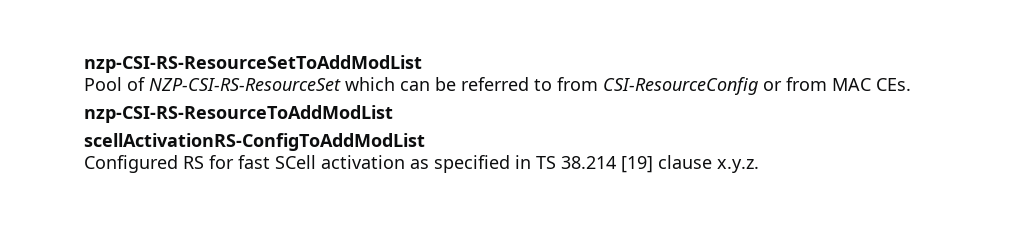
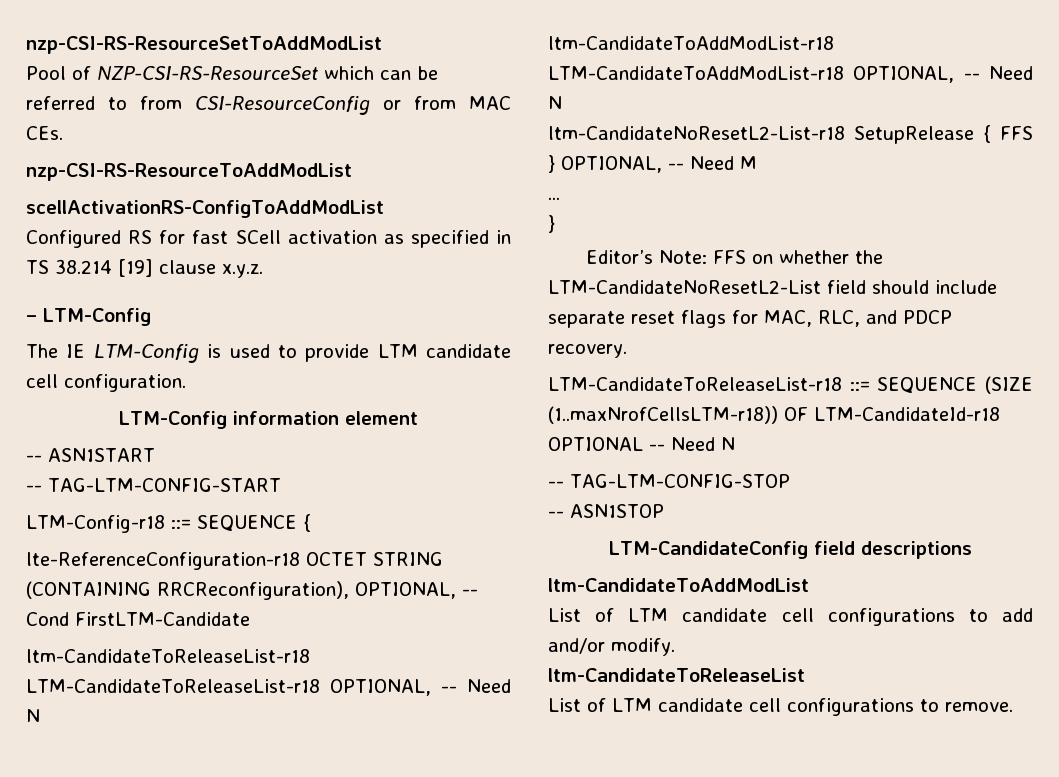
+ – LTM-Config
+ The IE LTM-Config is used to provide LTM candidate cell configuration.
+ LTM-Config information element
+ -- ASN1START
+ -- TAG-LTM-CONFIG-START
+ LTM-Config-r18 ::= SEQUENCE {
+ lte-ReferenceConfiguration-r18 OCTET STRING (CONTAINING RRCReconfiguration), OPTIONAL, -- Cond FirstLTM-Candidate
+ ltm-CandidateToReleaseList-r18 LTM-CandidateToReleaseList-r18 OPTIONAL, -- Need N
+ ltm-CandidateToAddModList-r18 LTM-CandidateToAddModList-r18 OPTIONAL, -- Need N
+ ltm-CandidateNoResetL2-List-r18 SetupRelease { FFS } OPTIONAL, -- Need M
+ ...
+ }
+ Editor’s Note: FFS on whether the LTM-CandidateNoResetL2-List field should include separate reset flags for MAC, RLC, and PDCP recovery.
+ LTM-CandidateToReleaseList-r18 ::= SEQUENCE (SIZE (1..maxNrofCellsLTM-r18)) OF LTM-CandidateId-r18 OPTIONAL -- Need N
+ -- TAG-LTM-CONFIG-STOP
+ -- ASN1STOP
+ LTM-CandidateConfig field descriptions
+ ltm-CandidateToAddModList
+ List of LTM candidate cell configurations to add and/or modify.
+ ltm-CandidateToReleaseList
+ List of LTM candidate cell configurations to remove.

